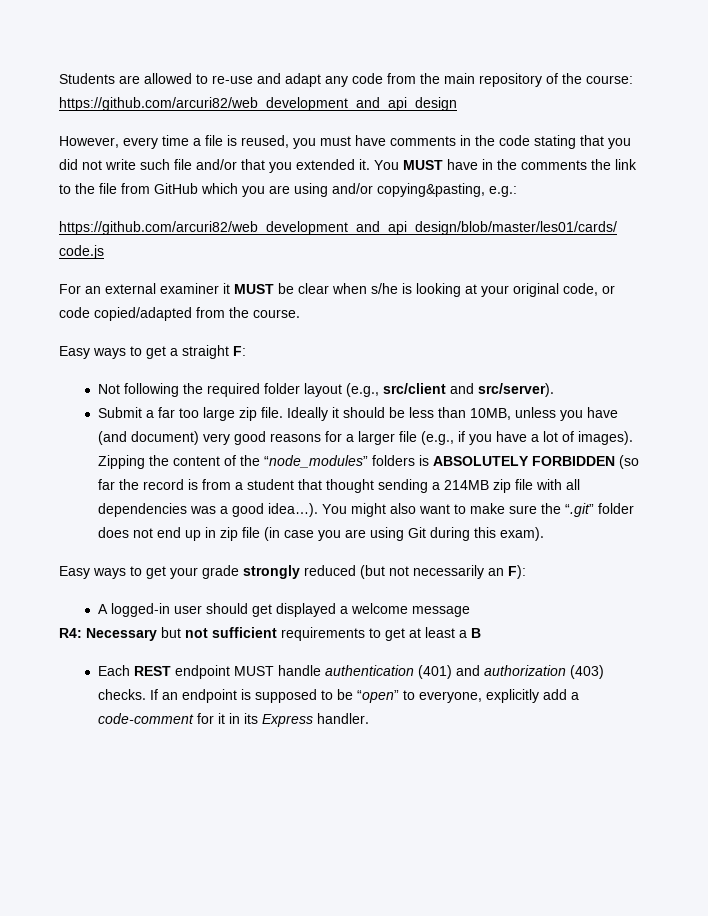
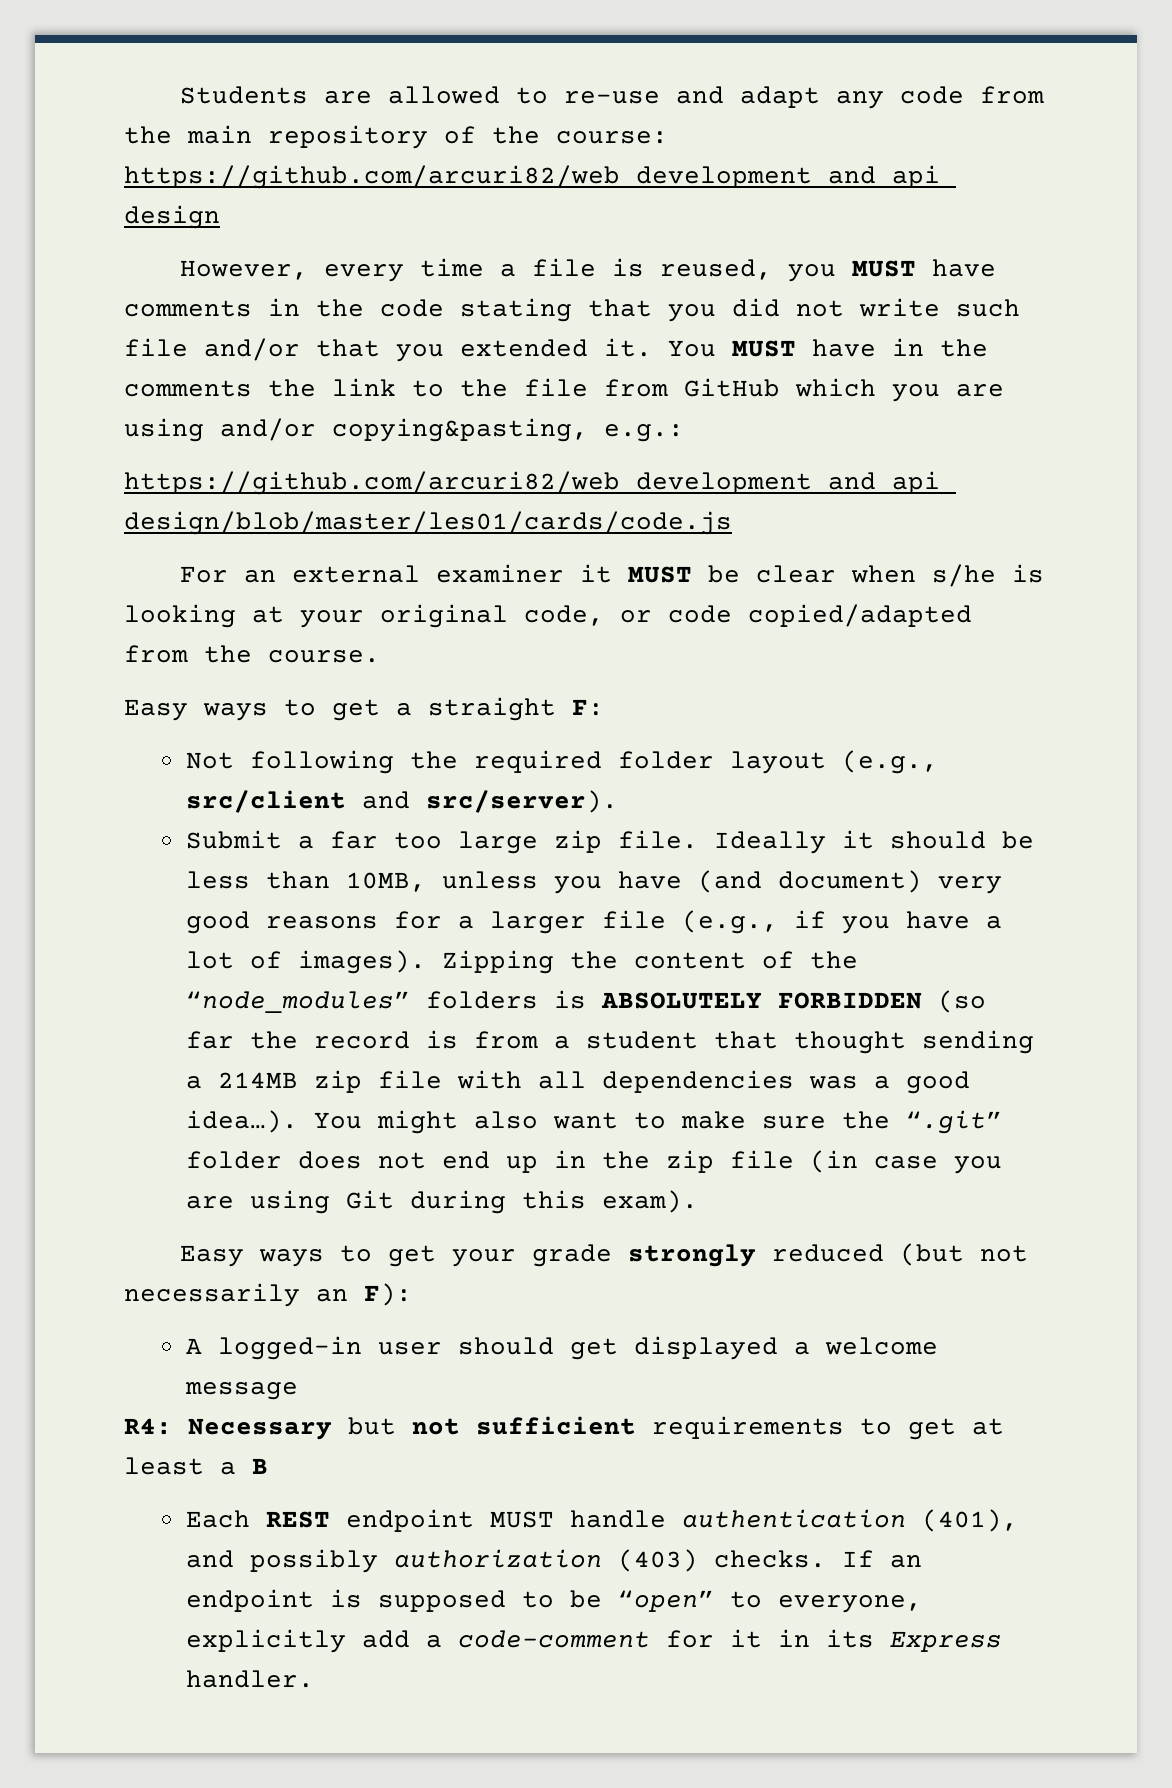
- However, every time a file is reused, you must have comments in the code stating that you did not write such file and/or that you extended it.
+ However, every time a file is reused, you MUST have comments in the code stating that you did not write such file and/or that you extended it.
- You might also want to make sure the “.git” folder does not end up in zip file (in case you are using Git during this exam).
+ You might also want to make sure the “.git” folder does not end up in the zip file (in case you are using Git during this exam).
- Each REST endpoint MUST handle authentication (401) and authorization (403) checks.
+ Each REST endpoint MUST handle authentication (401), and possibly authorization (403) checks.

